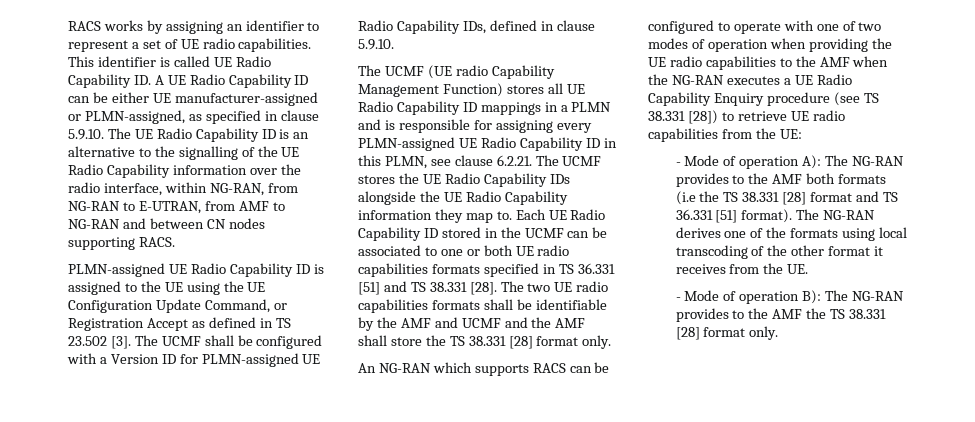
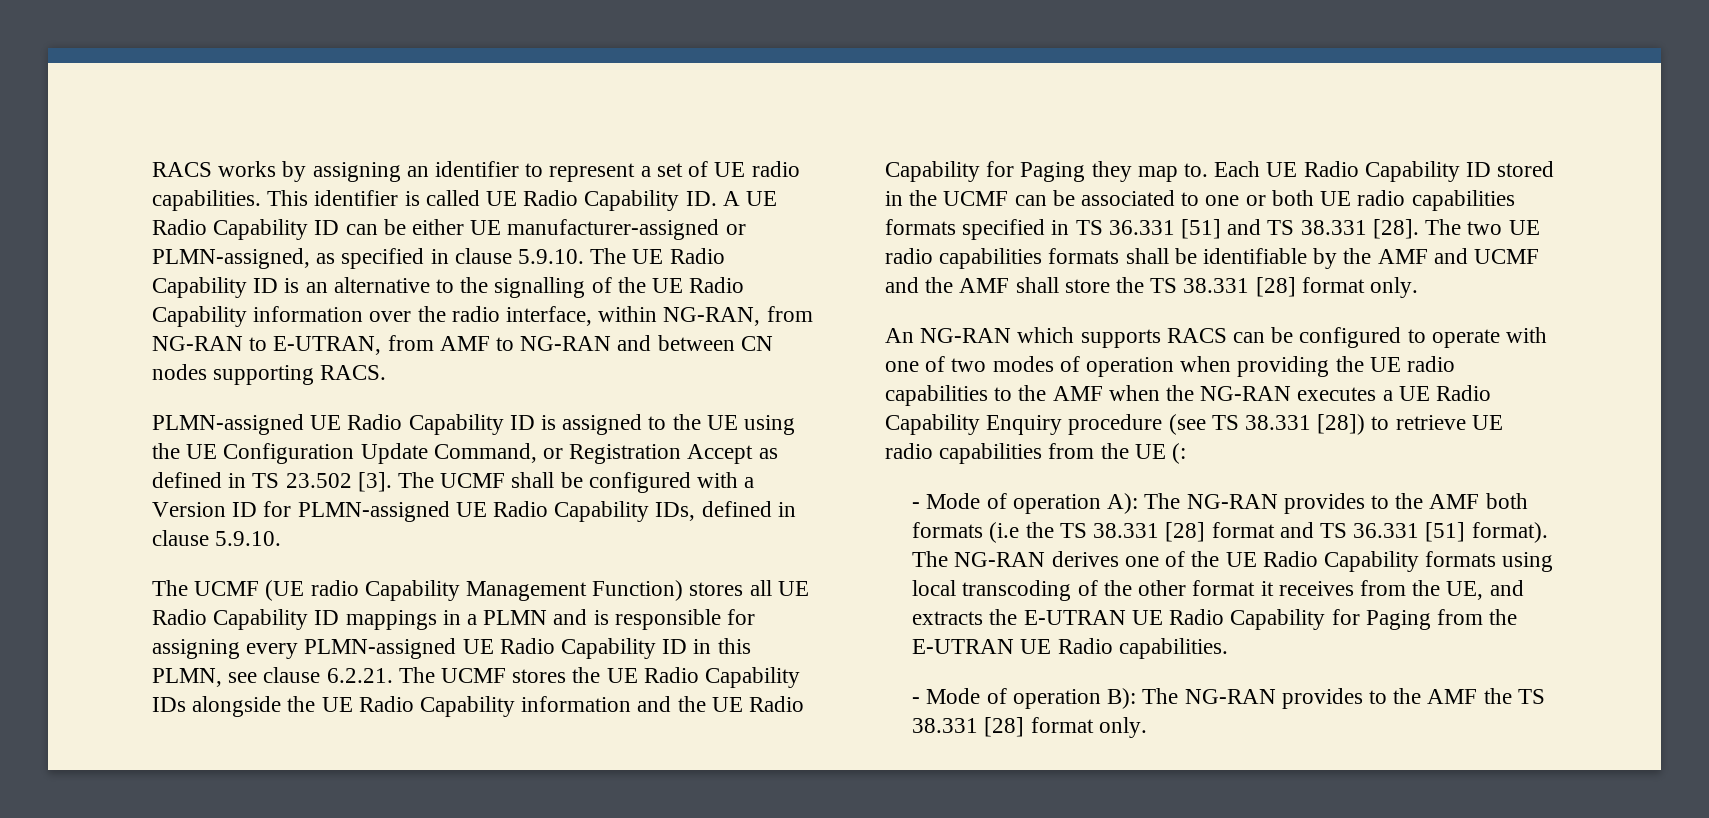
- The UCMF (UE radio Capability Management Function) stores all UE Radio Capability ID mappings in a PLMN and is responsible for assigning every PLMN-assigned UE Radio Capability ID in this PLMN, see clause 6.2.21. The UCMF stores the UE Radio Capability IDs alongside the UE Radio Capability information they map to.
+ The UCMF (UE radio Capability Management Function) stores all UE Radio Capability ID mappings in a PLMN and is responsible for assigning every PLMN-assigned UE Radio Capability ID in this PLMN, see clause 6.2.21. The UCMF stores the UE Radio Capability IDs alongside the UE Radio Capability information and the UE Radio Capability for Paging they map to.
- An NG-RAN which supports RACS can be configured to operate with one of two modes of operation when providing the UE radio capabilities to the AMF when the NG-RAN executes a UE Radio Capability Enquiry procedure (see TS 38.331 [28]) to retrieve UE radio capabilities from the UE:
+ An NG-RAN which supports RACS can be configured to operate with one of two modes of operation when providing the UE radio capabilities to the AMF when the NG-RAN executes a UE Radio Capability Enquiry procedure (see TS 38.331 [28]) to retrieve UE radio capabilities from the UE (:
- The NG-RAN derives one of the formats using local transcoding of the other format it receives from the UE.
+ The NG-RAN derives one of the UE Radio Capability formats using local transcoding of the other format it receives from the UE, and extracts the E-UTRAN UE Radio Capability for Paging from the E-UTRAN UE Radio capabilities.

